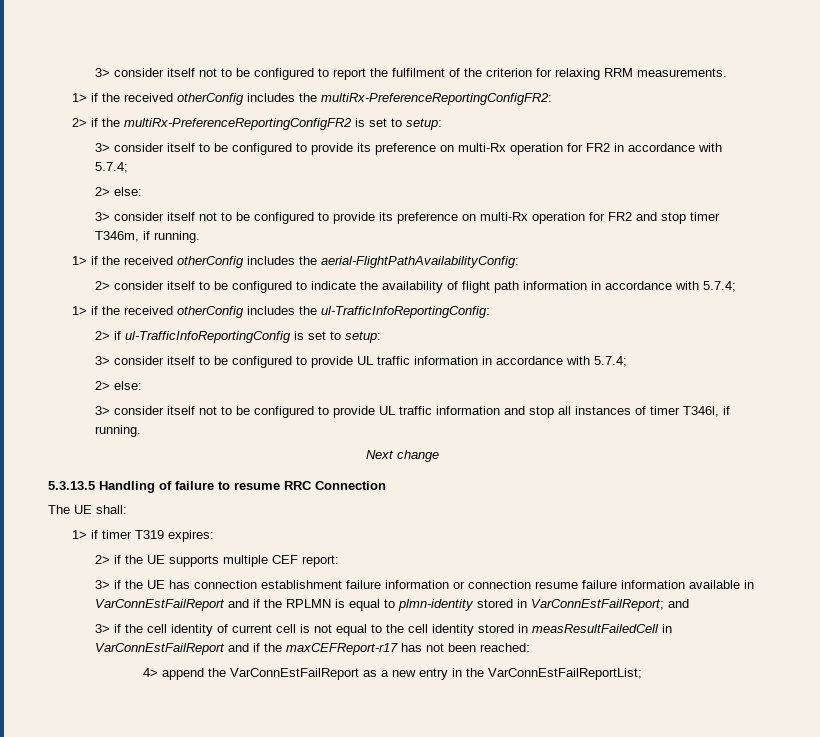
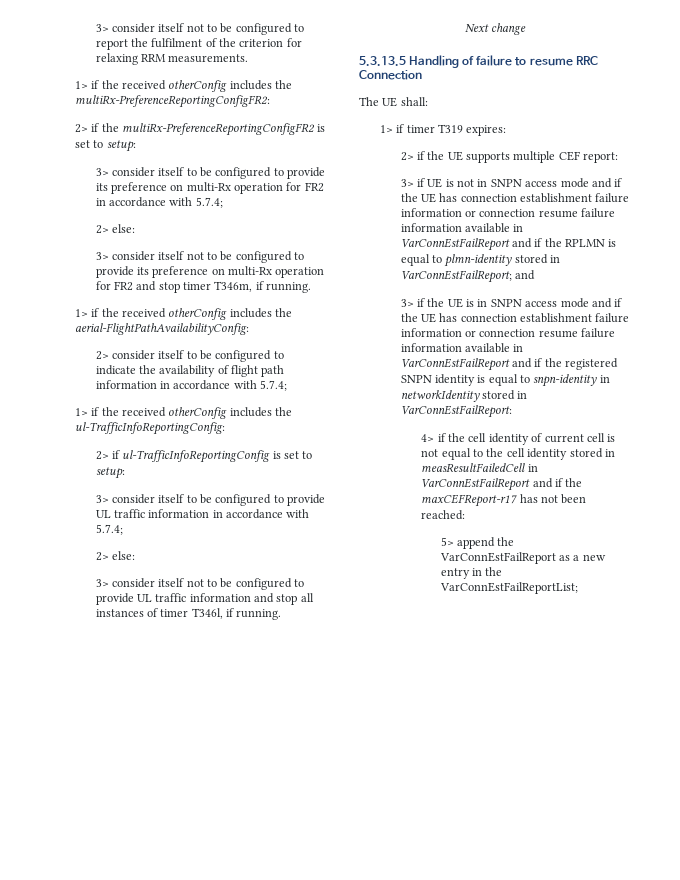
- 3> if the UE has connection establishment failure information or connection resume failure information available in VarConnEstFailReport and if the RPLMN is equal to plmn-identity stored in VarConnEstFailReport; and
+ 3> if UE is not in SNPN access mode and if the UE has connection establishment failure information or connection resume failure information available in VarConnEstFailReport and if the RPLMN is equal to plmn-identity stored in VarConnEstFailReport; and
- 3> if the cell identity of current cell is not equal to the cell identity stored in measResultFailedCell in VarConnEstFailReport and if the maxCEFReport-r17 has not been reached:
+ 3> if the UE is in SNPN access mode and if the UE has connection establishment failure information or connection resume failure information available in VarConnEstFailReport and if the registered SNPN identity is equal to snpn-identity in networkIdentity stored in VarConnEstFailReport:
+ 4> if the cell identity of current cell is not equal to the cell identity stored in measResultFailedCell in VarConnEstFailReport and if the maxCEFReport-r17 has not been reached:
- 4> append the VarConnEstFailReport as a new entry in the VarConnEstFailReportList;
+ 5> append the VarConnEstFailReport as a new entry in the VarConnEstFailReportList;

